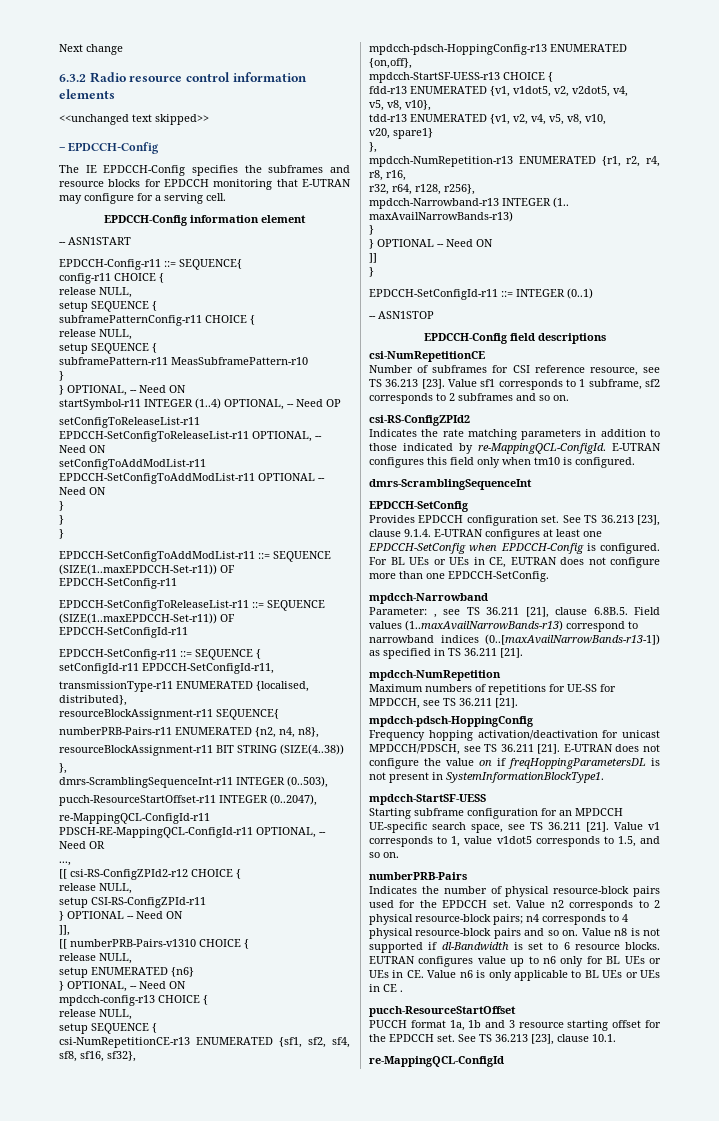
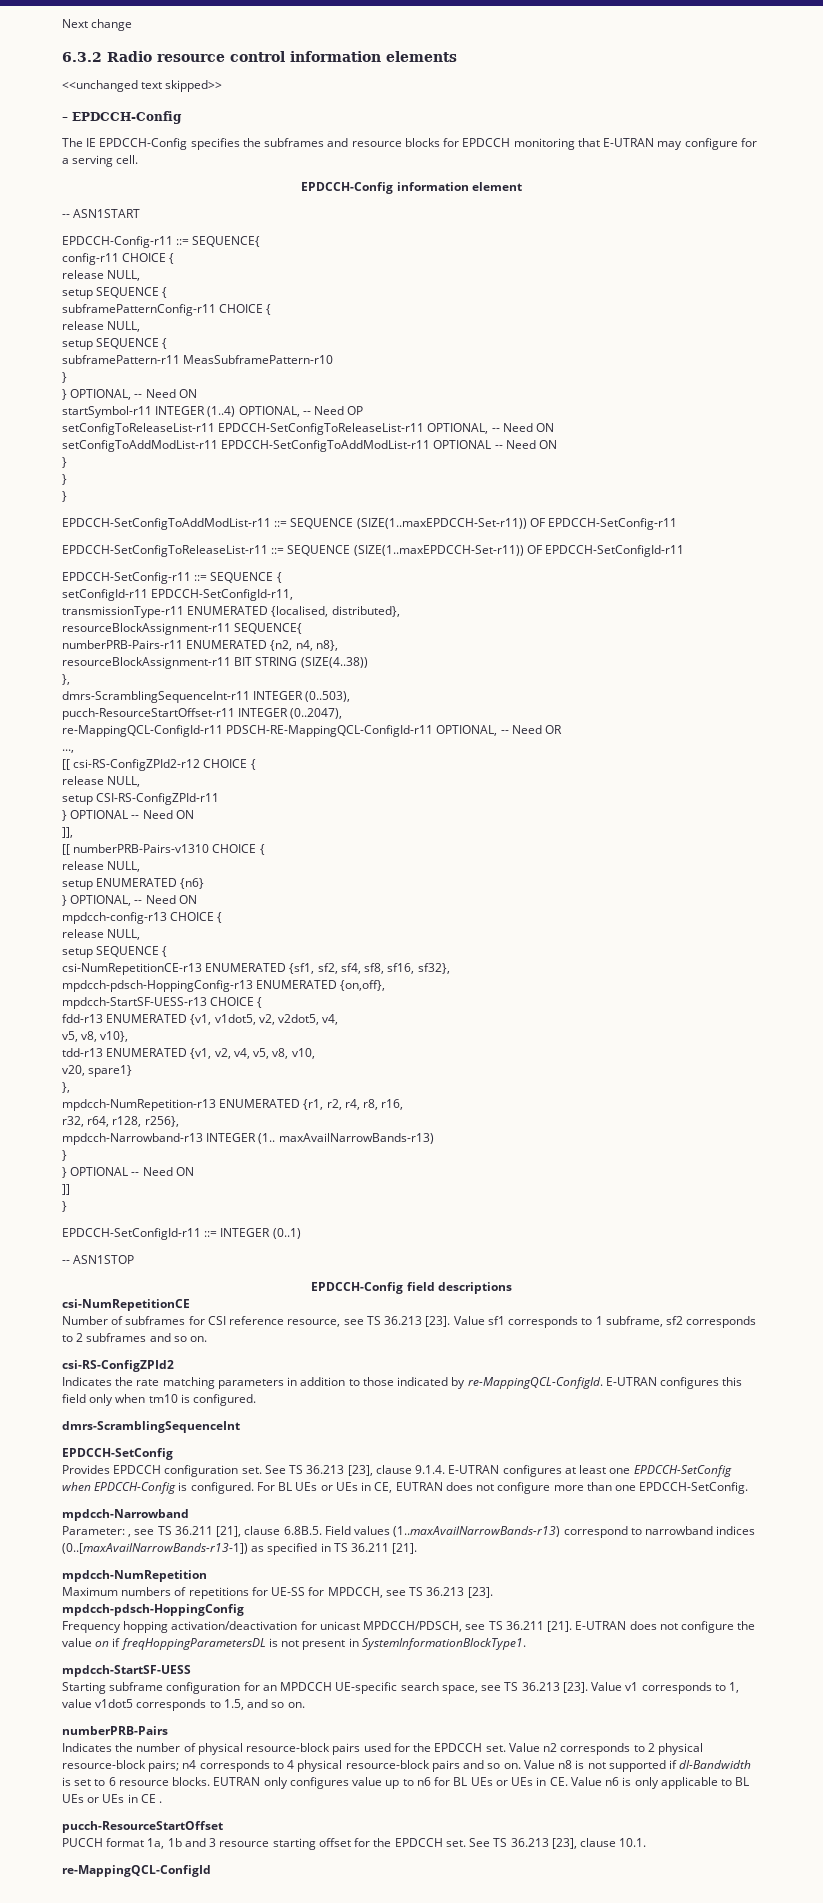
- Maximum numbers of repetitions for UE-SS for MPDCCH, see TS 36.211 [21].
+ Maximum numbers of repetitions for UE-SS for MPDCCH, see TS 36.213 [23].
- Starting subframe configuration for an MPDCCH UE-specific search space, see TS 36.211 [21].
+ Starting subframe configuration for an MPDCCH UE-specific search space, see TS 36.213 [23].
- EUTRAN configures value up to n6 only for BL UEs or UEs in CE. Value n6 is only applicable to BL UEs or UEs in CE .
+ EUTRAN only configures value up to n6 for BL UEs or UEs in CE. Value n6 is only applicable to BL UEs or UEs in CE .

